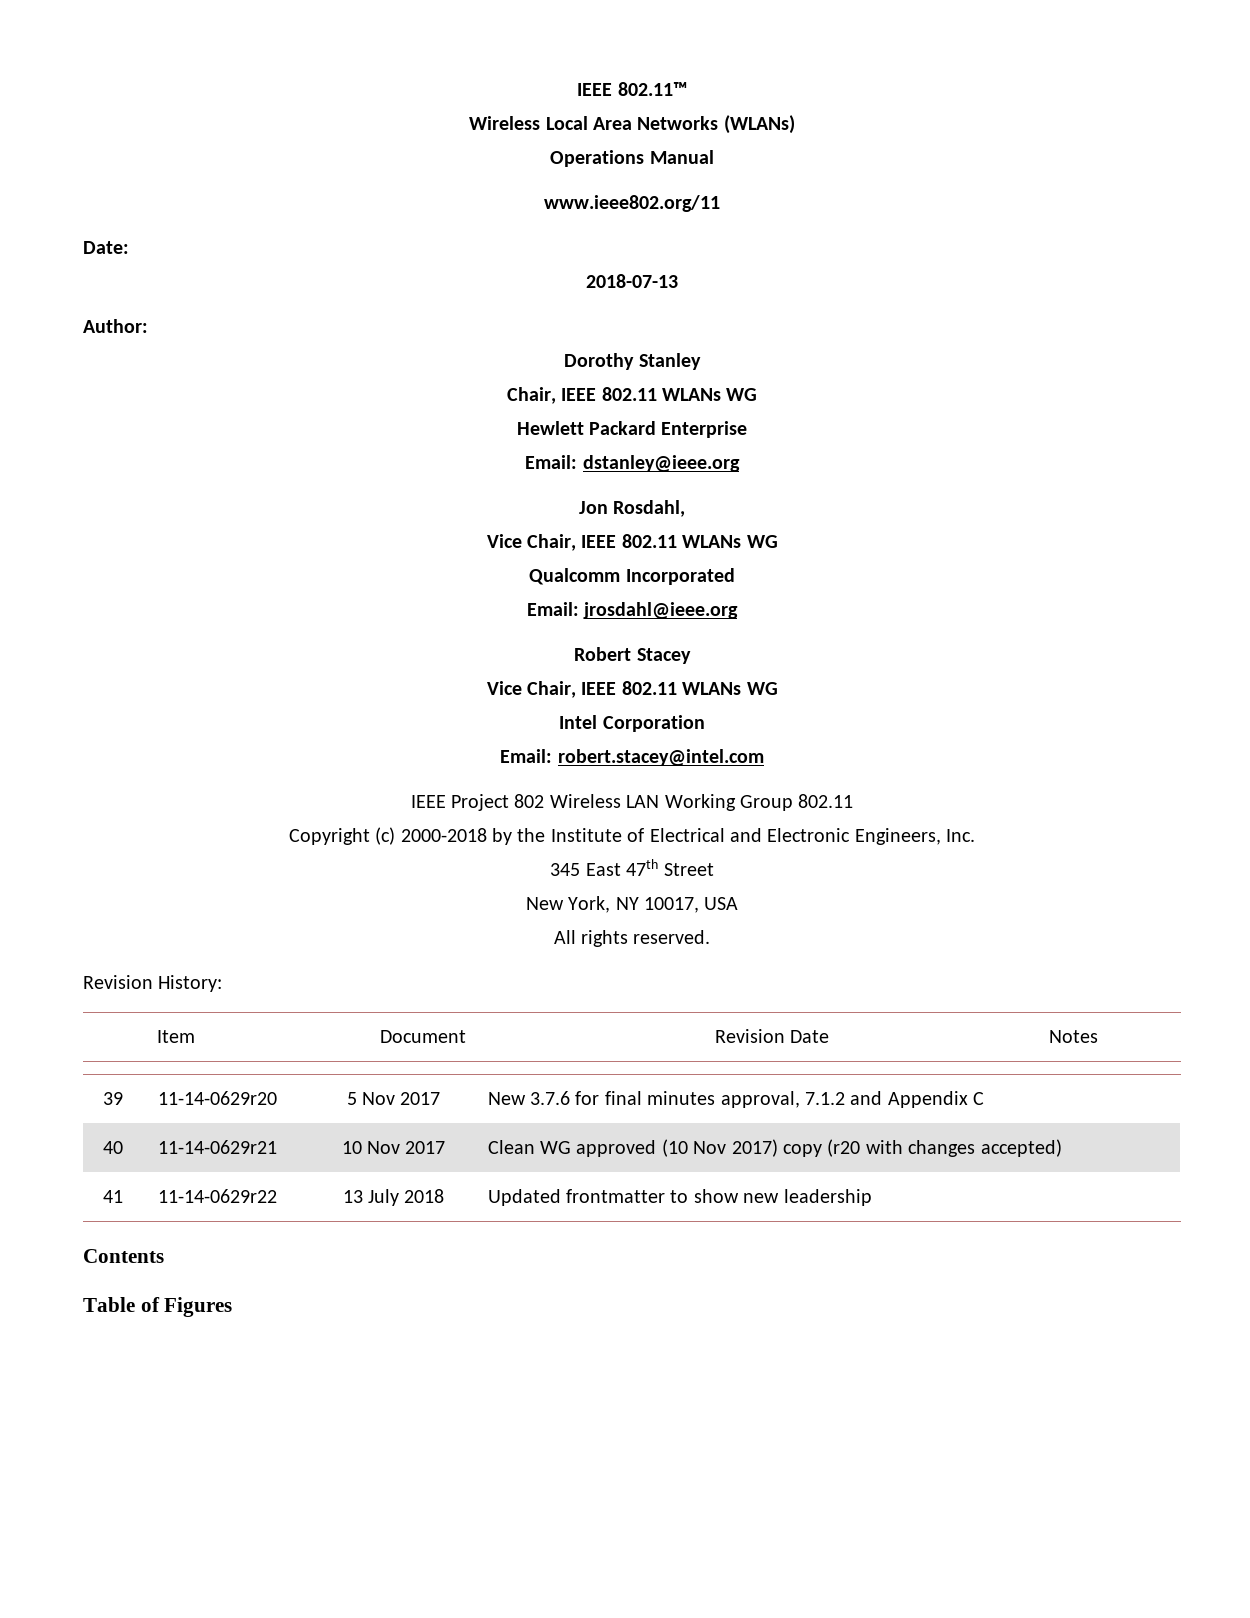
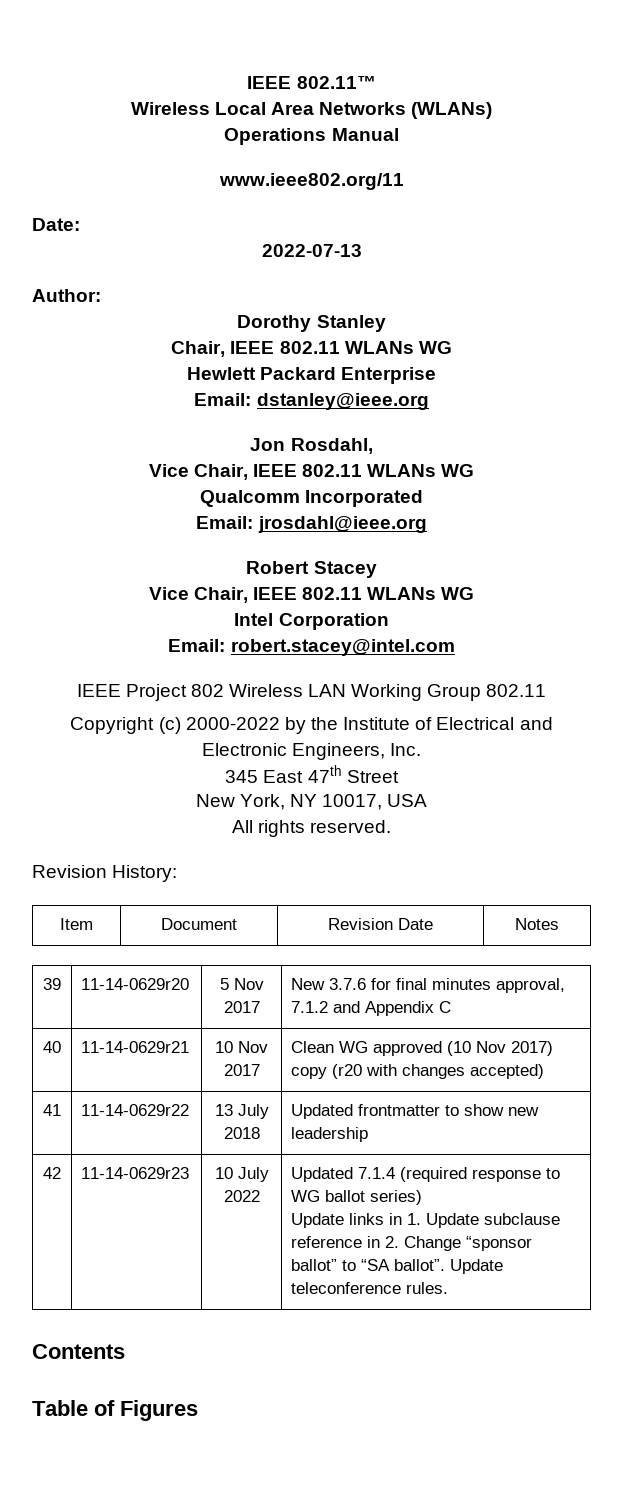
- 2018-07-13
+ 2022-07-13
- Copyright (c) 2000-2018 by the Institute of Electrical and Electronic Engineers, Inc.
+ Copyright (c) 2000-2022 by the Institute of Electrical and Electronic Engineers, Inc.
+ 42 | 11-14-0629r23 | 10 July 2022 | Updated 7.1.4 (required response to WG ballot series)
+ Update links in 1. Update subclause reference in 2. Change “sponsor ballot” to “SA ballot”. Update teleconference rules.

